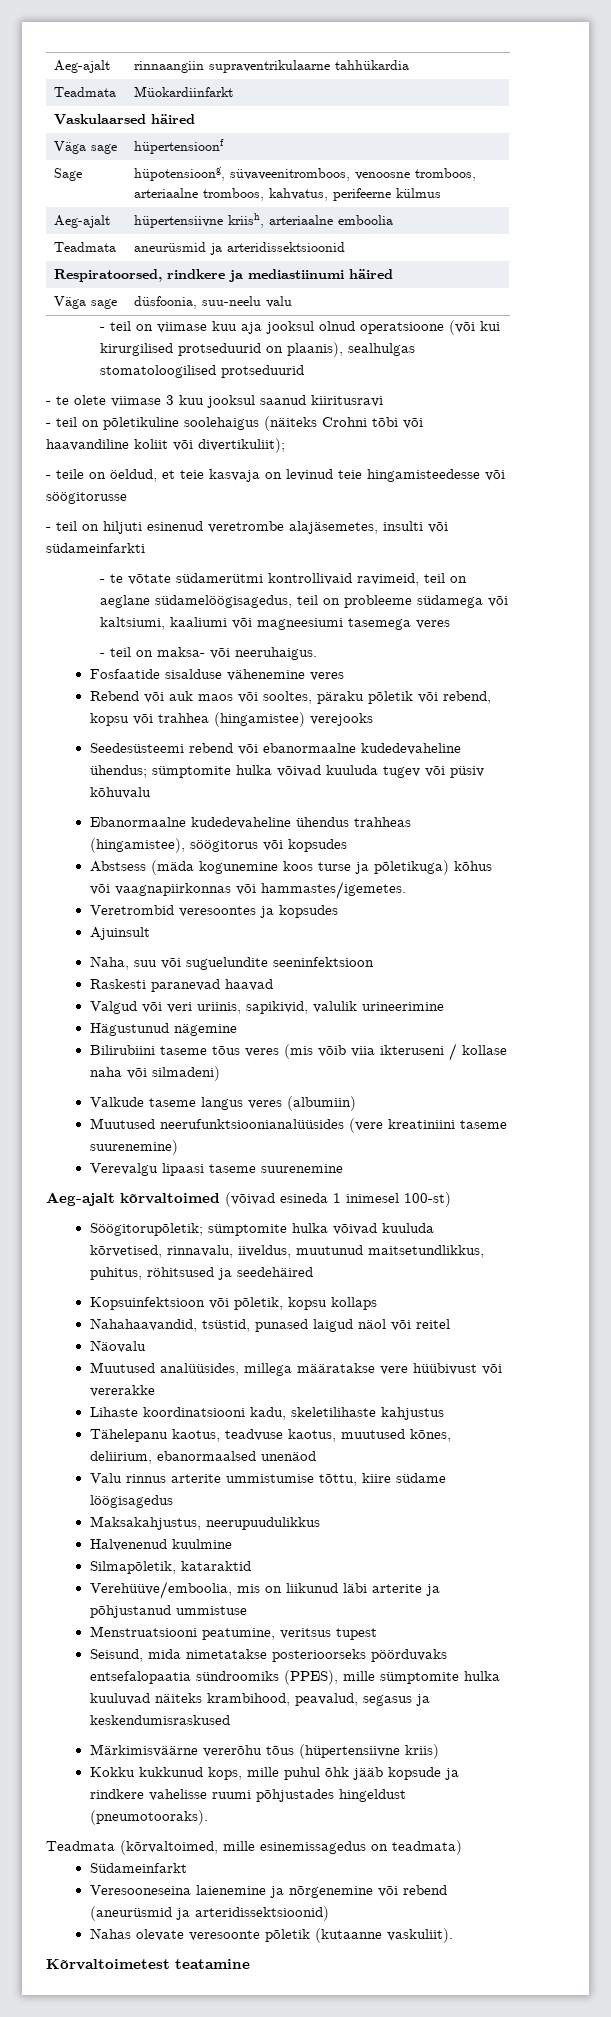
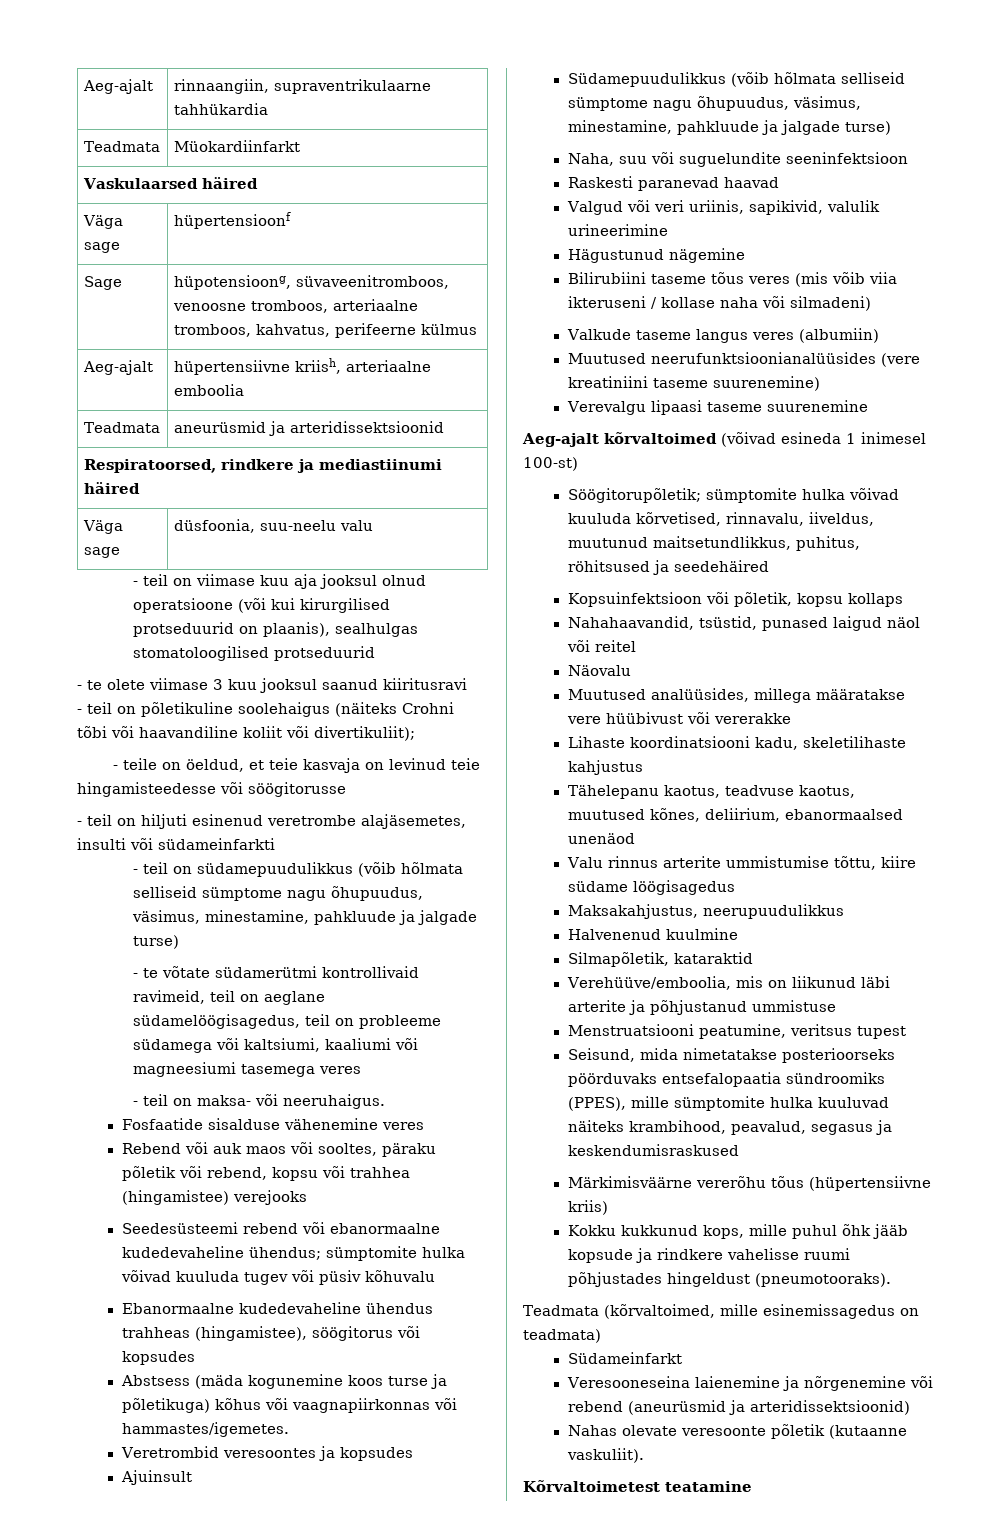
- Aeg-ajalt | rinnaangiin supraventrikulaarne tahhükardia
+ Aeg-ajalt | rinnaangiin, supraventrikulaarne tahhükardia
+ - teil on südamepuudulikkus (võib hõlmata selliseid sümptome nagu õhupuudus, väsimus, minestamine, pahkluude ja jalgade turse)
+ Südamepuudulikkus (võib hõlmata selliseid sümptome nagu õhupuudus, väsimus, minestamine, pahkluude ja jalgade turse)

